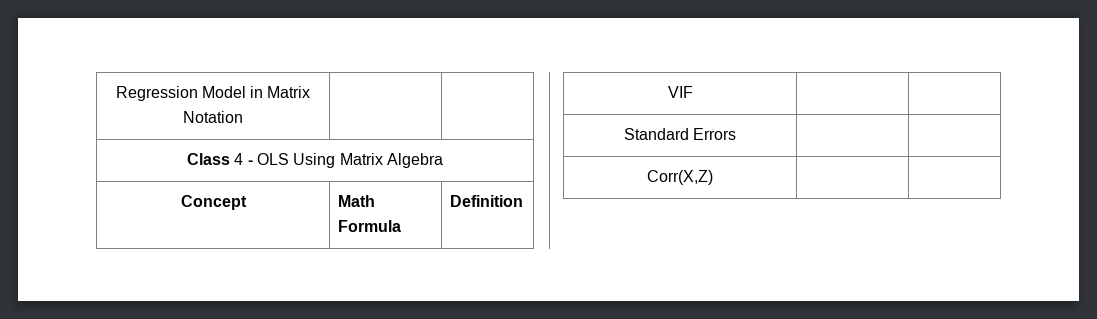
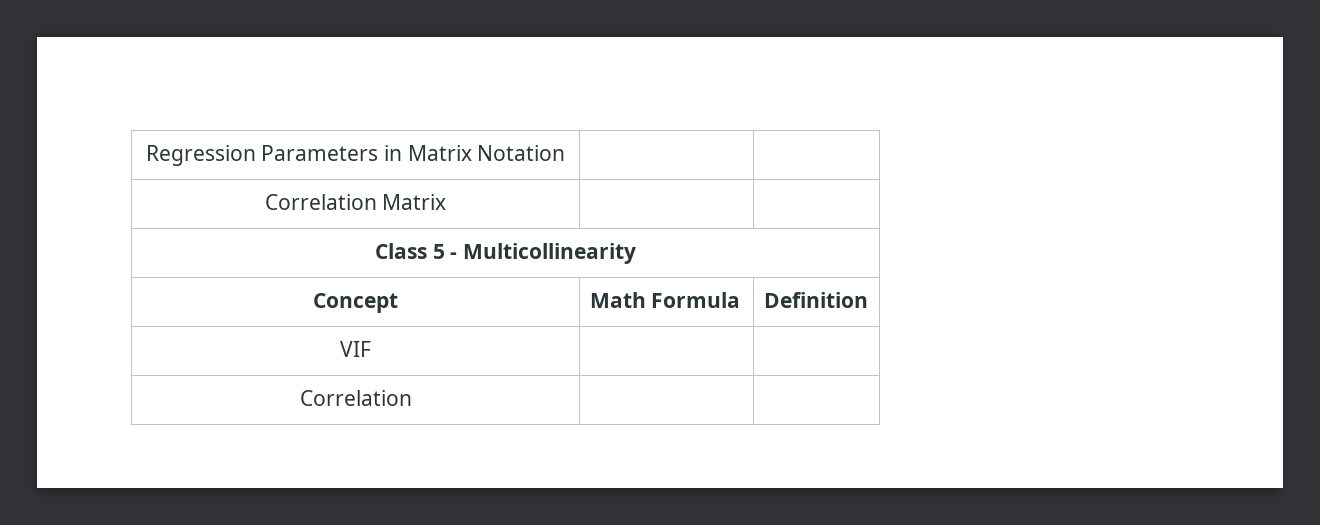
- Regression Model in Matrix Notation | |
+ Regression Parameters in Matrix Notation | |
+ Correlation Matrix | |
- Class 4 - OLS Using Matrix Algebra
+ Class 5 - Multicollinearity
- Standard Errors | |
- Corr(X,Z) | |
+ Correlation | |

